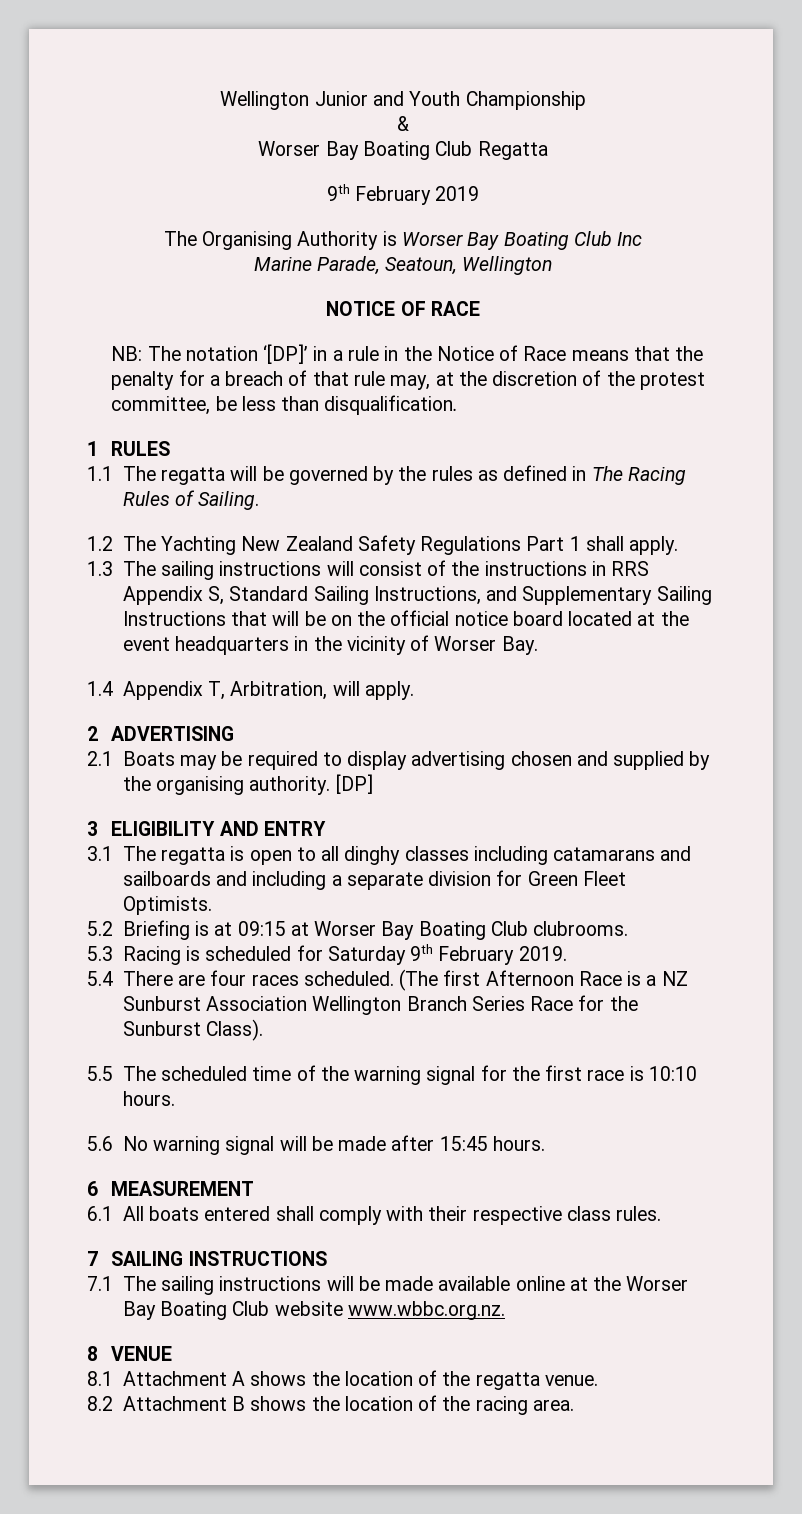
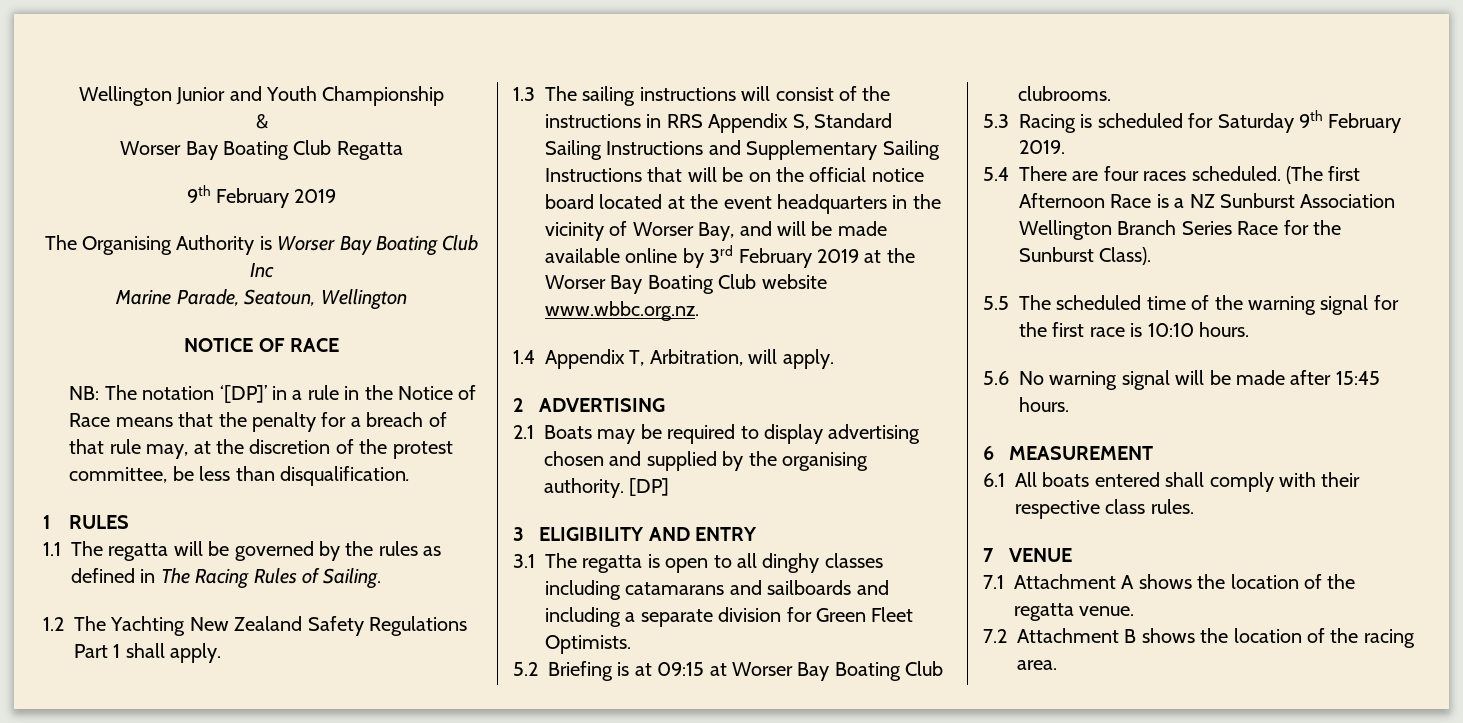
- 1.3 The sailing instructions will consist of the instructions in RRS Appendix S, Standard Sailing Instructions, and Supplementary Sailing Instructions that will be on the official notice board located at the event headquarters in the vicinity of Worser Bay.
+ 1.3 The sailing instructions will consist of the instructions in RRS Appendix S, Standard Sailing Instructions and Supplementary Sailing Instructions that will be on the official notice board located at the event headquarters in the vicinity of Worser Bay, and will be made available online by 3rd February 2019 at the Worser Bay Boating Club website www.wbbc.org.nz.
- 7 SAILING INSTRUCTIONS
- 7.1 The sailing instructions will be made available online at the Worser Bay Boating Club website www.wbbc.org.nz.
- 8 VENUE
+ 7 VENUE
- 8.1 Attachment A shows the location of the regatta venue.
+ 7.1 Attachment A shows the location of the regatta venue.
- 8.2 Attachment B shows the location of the racing area.
+ 7.2 Attachment B shows the location of the racing area.

